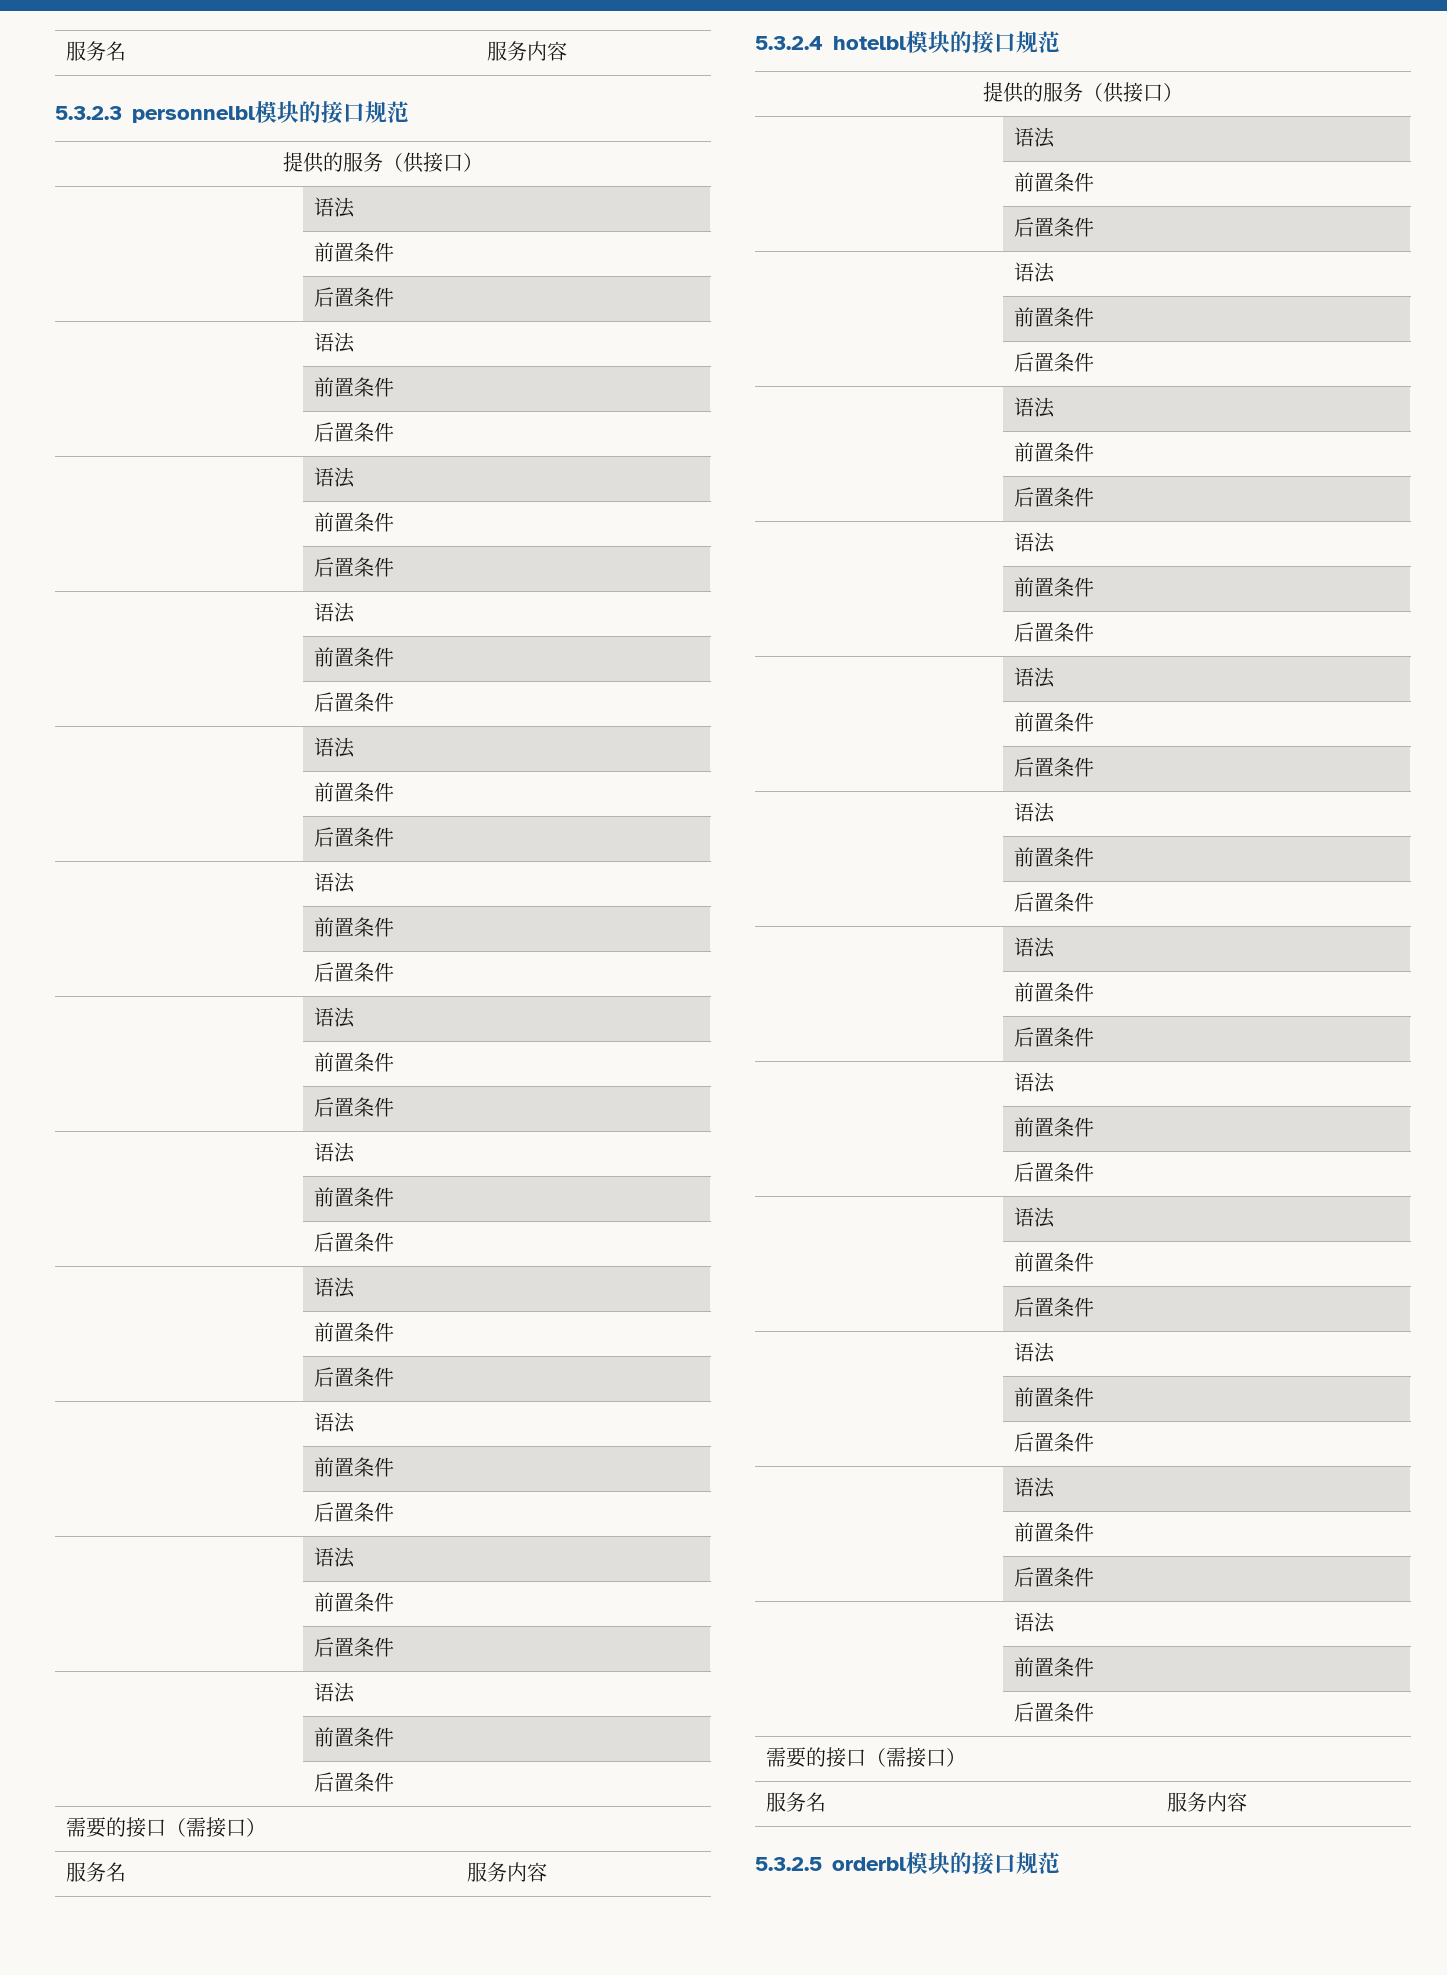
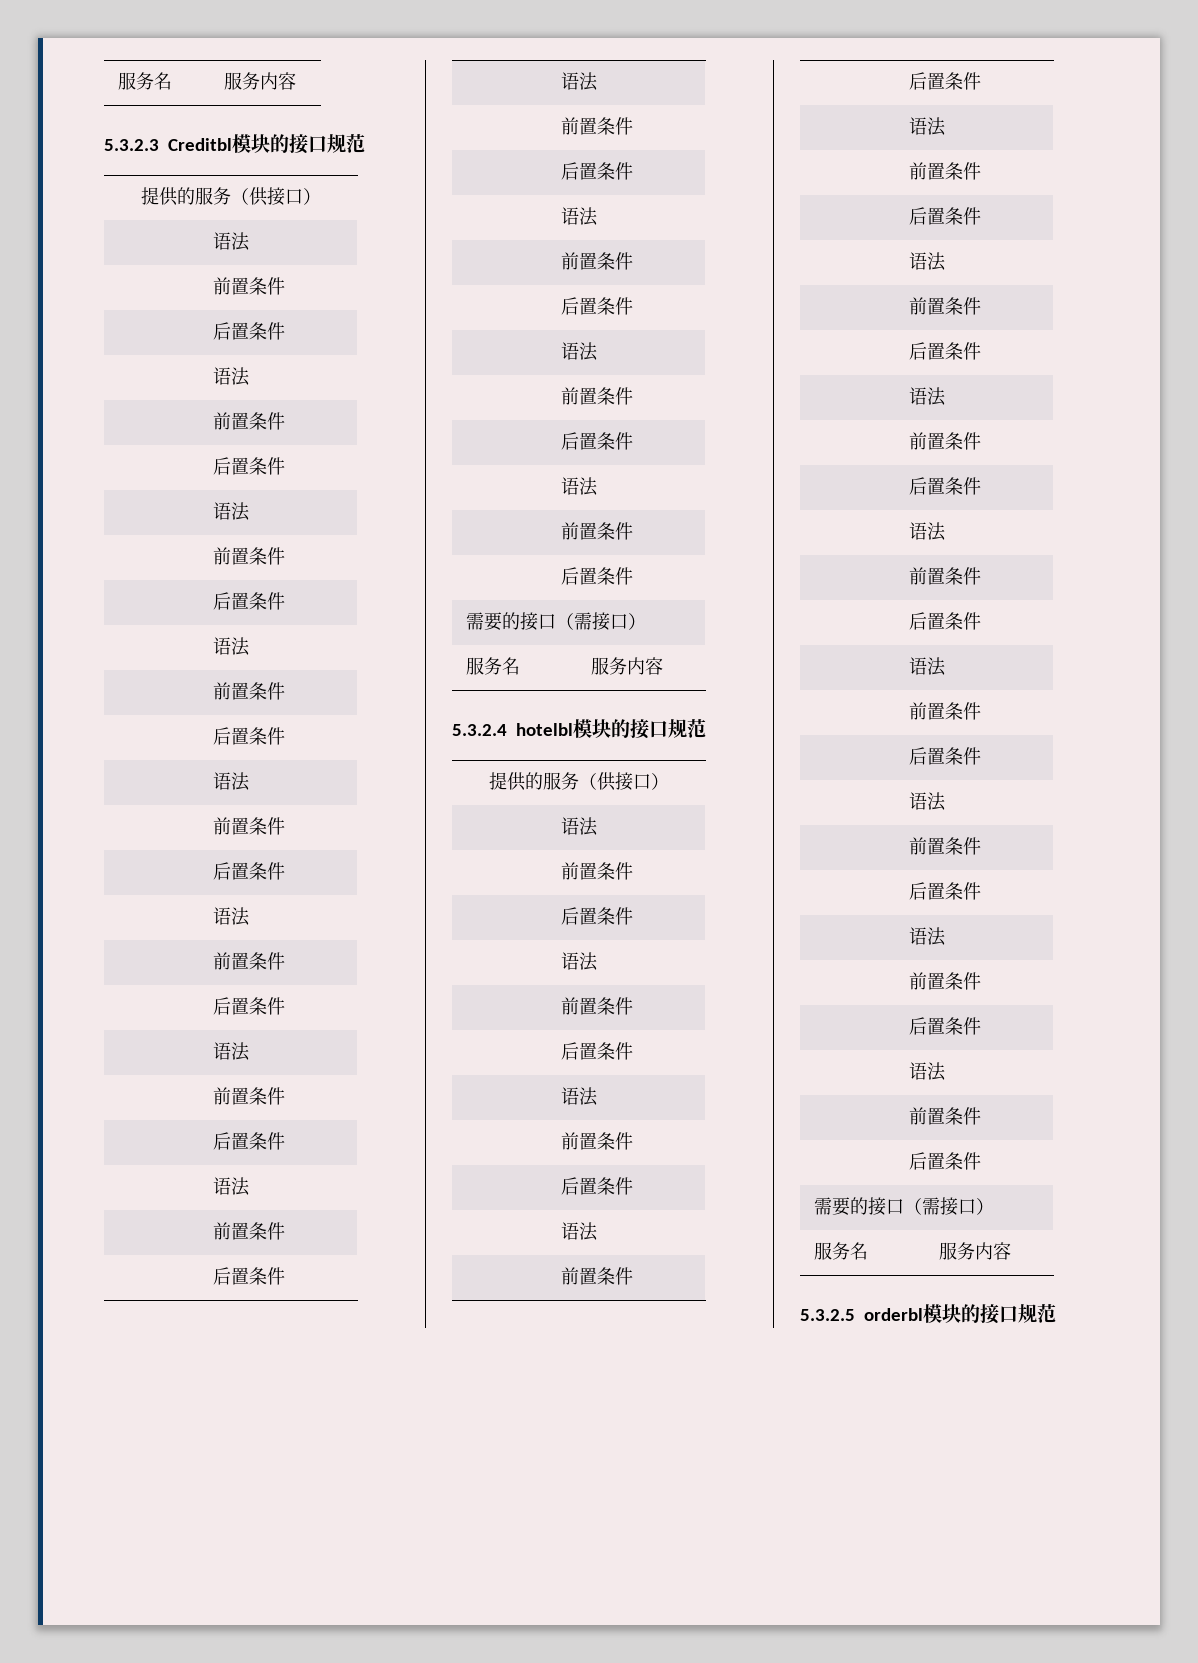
- 5.3.2.3 personnelbl模块的接口规范
+ 5.3.2.3 Creditbl模块的接口规范

